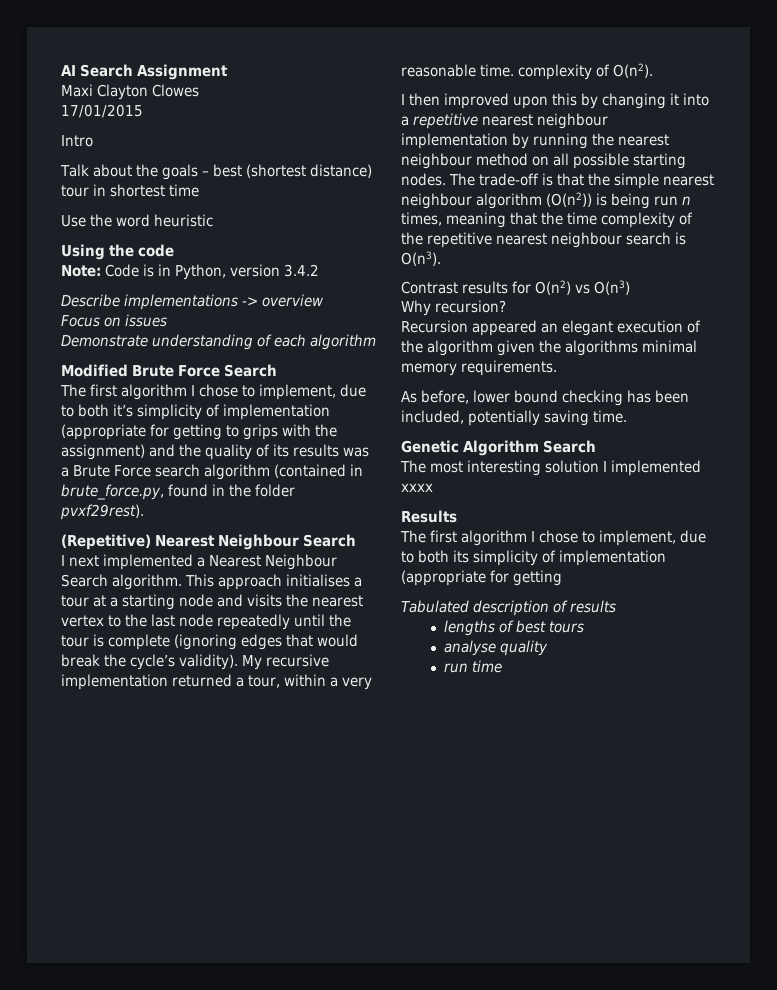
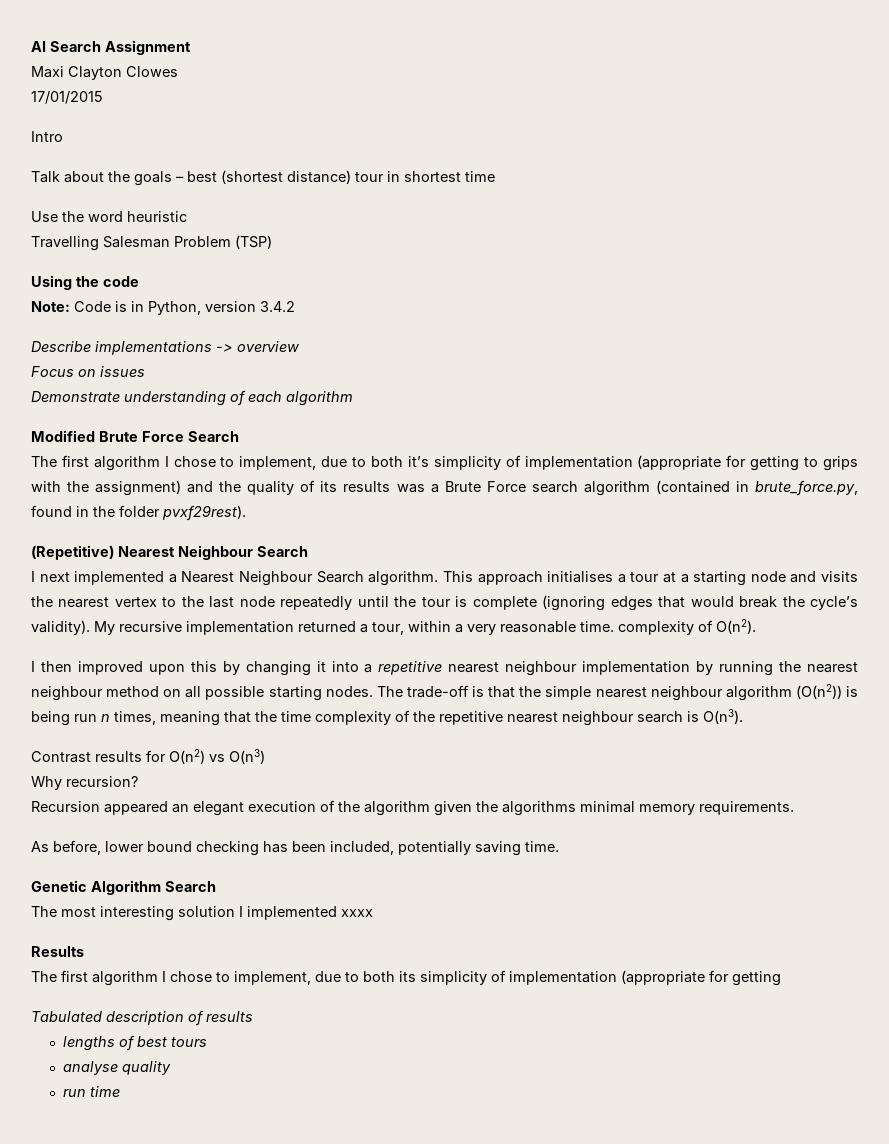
+ Travelling Salesman Problem (TSP)

